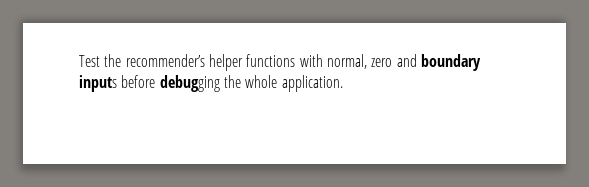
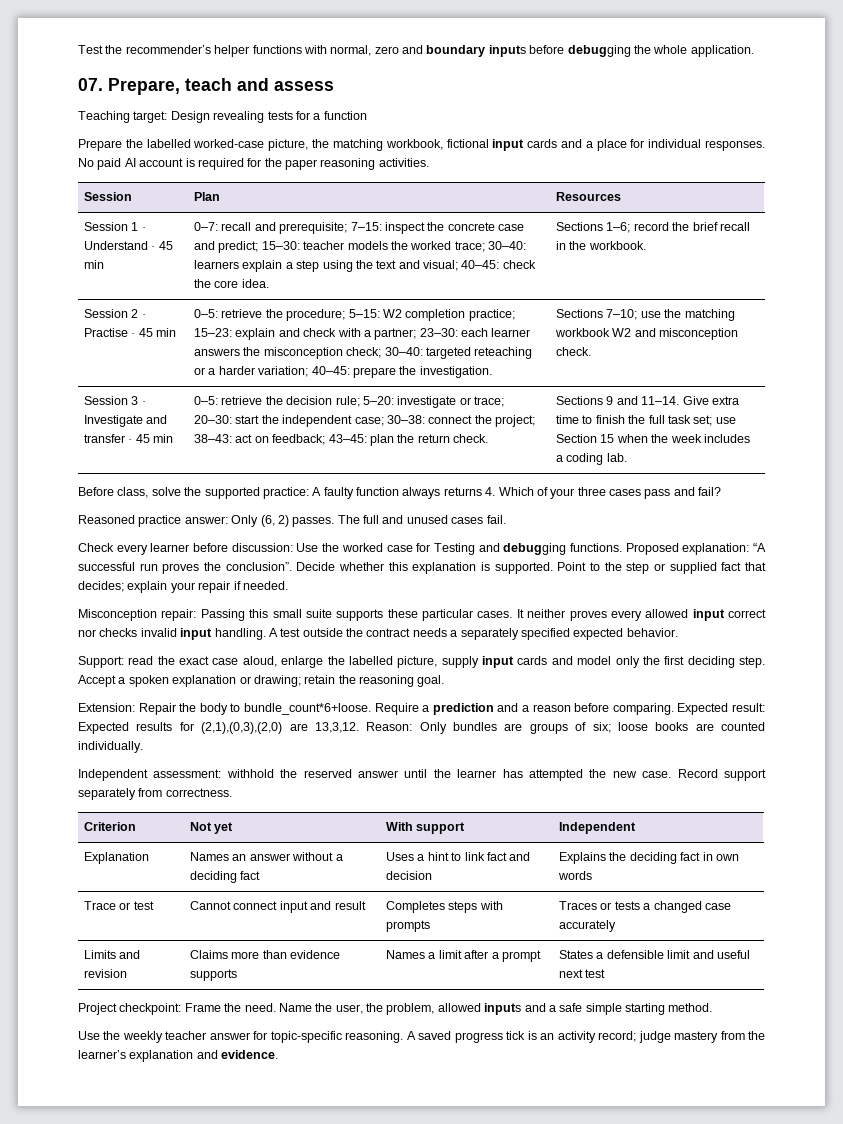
+ 07. Prepare, teach and assess
+ Teaching target: Design revealing tests for a function
+ Prepare the labelled worked-case picture, the matching workbook, fictional input cards and a place for individual responses. No paid AI account is required for the paper reasoning activities.
+ Session | Plan | Resources
+ Session 1 · Understand · 45 min | 0–7: recall and prerequisite; 7–15: inspect the concrete case and predict; 15–30: teacher models the worked trace; 30–40: learners explain a step using the text and visual; 40–45: check the core idea. | Sections 1–6; record the brief recall in the workbook.
+ Session 2 · Practise · 45 min | 0–5: retrieve the procedure; 5–15: W2 completion practice; 15–23: explain and check with a partner; 23–30: each learner answers the misconception check; 30–40: targeted reteaching or a harder variation; 40–45: prepare the investigation. | Sections 7–10; use the matching workbook W2 and misconception check.
+ Session 3 · Investigate and transfer · 45 min | 0–5: retrieve the decision rule; 5–20: investigate or trace; 20–30: start the independent case; 30–38: connect the project; 38–43: act on feedback; 43–45: plan the return check. | Sections 9 and 11–14. Give extra time to finish the full task set; use Section 15 when the week includes a coding lab.
+ Before class, solve the supported practice: A faulty function always returns 4. Which of your three cases pass and fail?
+ Reasoned practice answer: Only (6, 2) passes. The full and unused cases fail.
+ Check every learner before discussion: Use the worked case for Testing and debugging functions. Proposed explanation: “A successful run proves the conclusion”. Decide whether this explanation is supported. Point to the step or supplied fact that decides; explain your repair if needed.
+ Misconception repair: Passing this small suite supports these particular cases. It neither proves every allowed input correct nor checks invalid input handling. A test outside the contract needs a separately specified expected behavior.
+ Support: read the exact case aloud, enlarge the labelled picture, supply input cards and model only the first deciding step. Accept a spoken explanation or drawing; retain the reasoning goal.
+ Extension: Repair the body to bundle_count*6+loose. Require a prediction and a reason before comparing. Expected result: Expected results for (2,1),(0,3),(2,0) are 13,3,12. Reason: Only bundles are groups of six; loose books are counted individually.
+ Independent assessment: withhold the reserved answer until the learner has attempted the new case. Record support separately from correctness.
+ Criterion | Not yet | With support | Independent
+ Explanation | Names an answer without a deciding fact | Uses a hint to link fact and decision | Explains the deciding fact in own words
+ Trace or test | Cannot connect input and result | Completes steps with prompts | Traces or tests a changed case accurately
+ Limits and revision | Claims more than evidence supports | Names a limit after a prompt | States a defensible limit and useful next test
+ Project checkpoint: Frame the need. Name the user, the problem, allowed inputs and a safe simple starting method.
+ Use the weekly teacher answer for topic-specific reasoning. A saved progress tick is an activity record; judge mastery from the learner’s explanation and evidence.

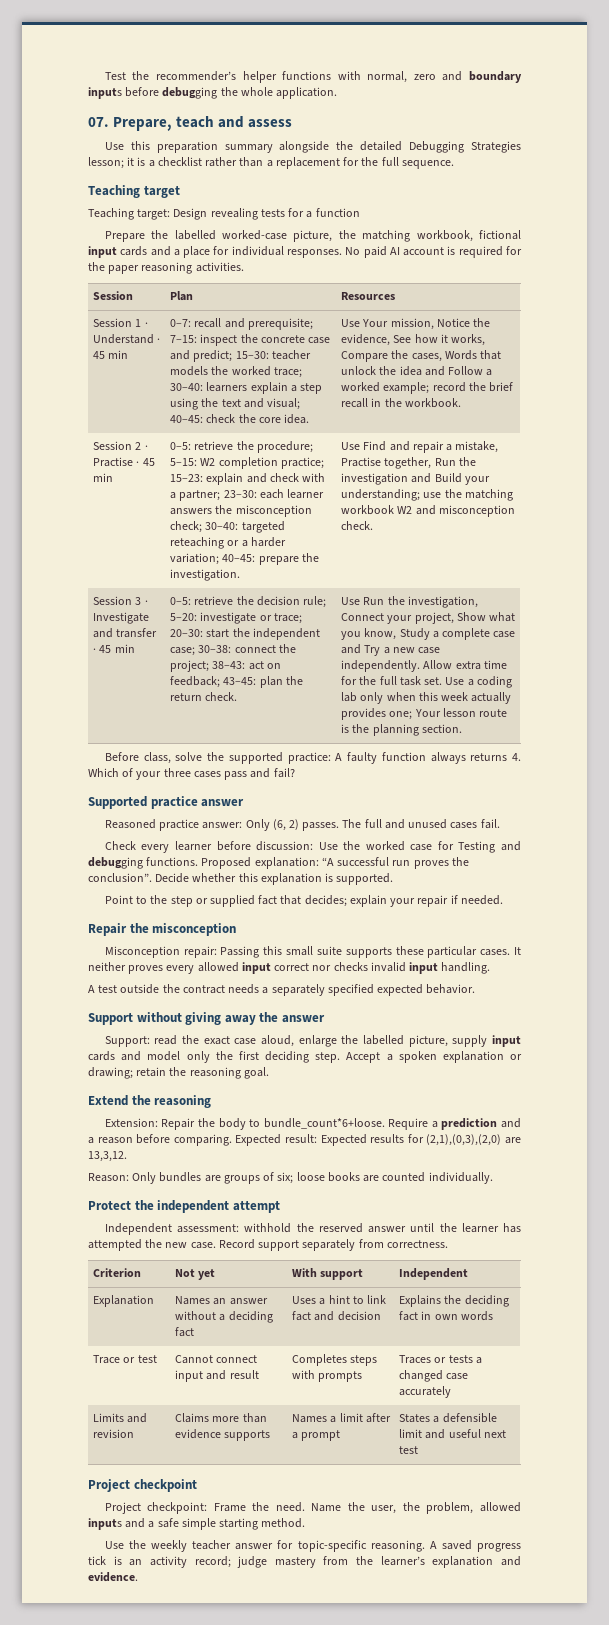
+ Use this preparation summary alongside the detailed Debugging Strategies lesson; it is a checklist rather than a replacement for the full sequence.
+ Teaching target
- Sections 1–6; record the brief recall in the workbook.
+ Use Your mission, Notice the evidence, See how it works, Compare the cases, Words that unlock the idea and Follow a worked example; record the brief recall in the workbook.
- Sections 7–10; use the matching workbook W2 and misconception check.
+ Use Find and repair a mistake, Practise together, Run the investigation and Build your understanding; use the matching workbook W2 and misconception check.
- Sections 9 and 11–14. Give extra time to finish the full task set; use Section 15 when the week includes a coding lab.
+ Use Run the investigation, Connect your project, Show what you know, Study a complete case and Try a new case independently. Allow extra time for the full task set. Use a coding lab only when this week actually provides one; Your lesson route is the planning section.
+ Supported practice answer
- Decide whether this explanation is supported. Point to the step or supplied fact that decides; explain your repair if needed.
+ Decide whether this explanation is supported.
+ Point to the step or supplied fact that decides; explain your repair if needed.
+ Repair the misconception
- It neither proves every allowed input correct nor checks invalid input handling. A test outside the contract needs a separately specified expected behavior.
+ It neither proves every allowed input correct nor checks invalid input handling.
+ A test outside the contract needs a separately specified expected behavior.
+ Support without giving away the answer
+ Extend the reasoning
- Expected result: Expected results for (2,1),(0,3),(2,0) are 13,3,12. Reason: Only bundles are groups of six; loose books are counted individually.
+ Expected result: Expected results for (2,1),(0,3),(2,0) are 13,3,12.
+ Reason: Only bundles are groups of six; loose books are counted individually.
+ Protect the independent attempt
+ Project checkpoint

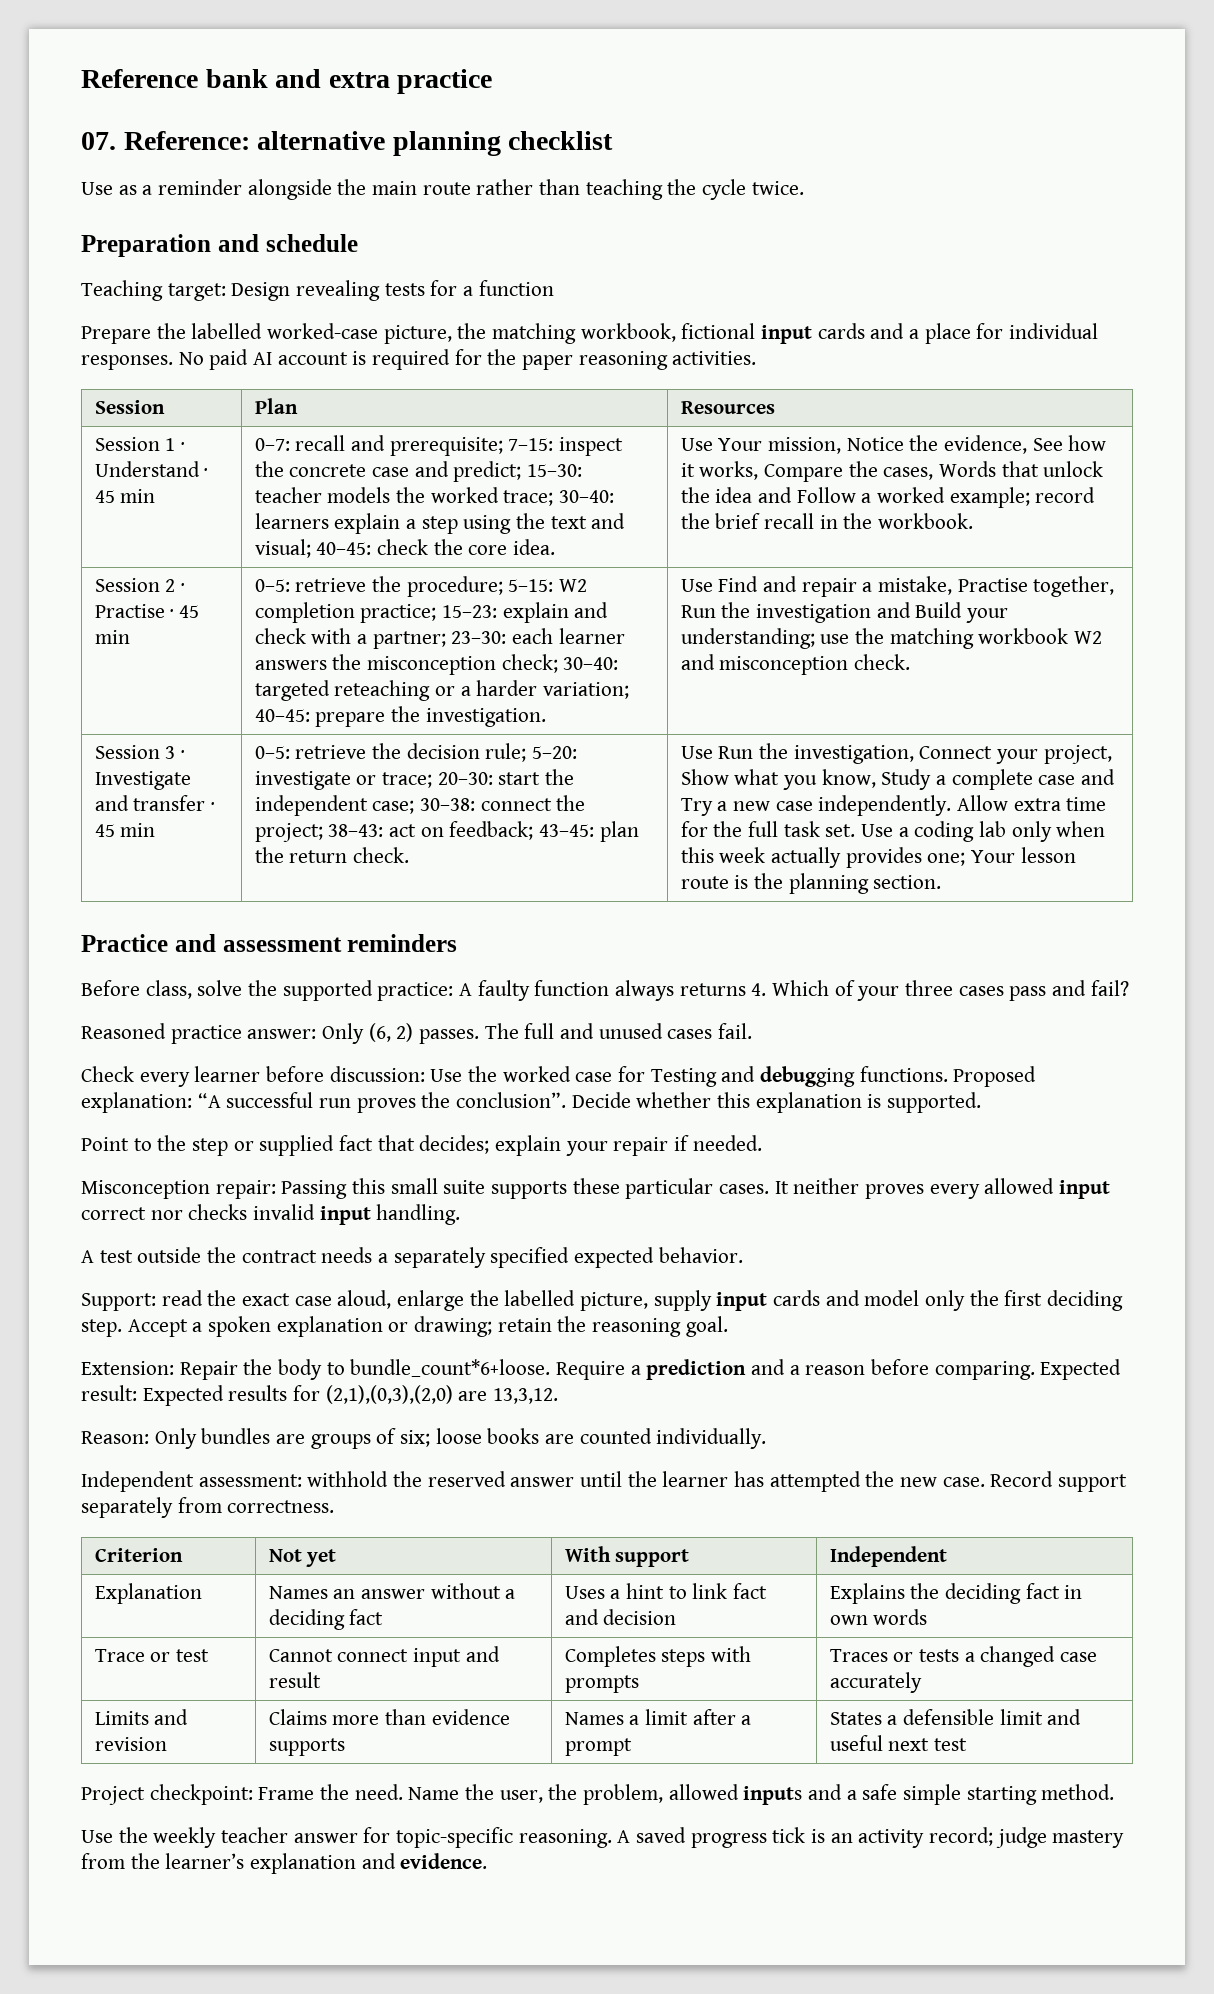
- Test the recommender’s helper functions with normal, zero and boundary inputs before debugging the whole application.
- 07. Prepare, teach and assess
- Use this preparation summary alongside the detailed Debugging Strategies lesson; it is a checklist rather than a replacement for the full sequence.
- Teaching target
+ Reference bank and extra practice
+ 07. Reference: alternative planning checklist
+ Use as a reminder alongside the main route rather than teaching the cycle twice.
+ Preparation and schedule
+ Practice and assessment reminders
- Supported practice answer
- Repair the misconception
- Support without giving away the answer
- Extend the reasoning
- Protect the independent attempt
- Project checkpoint

